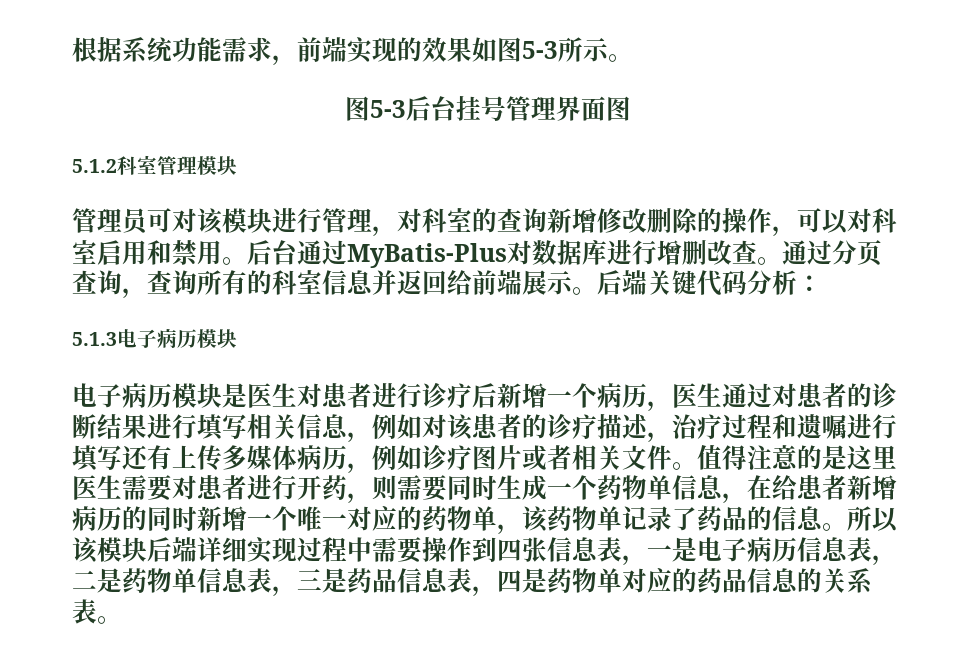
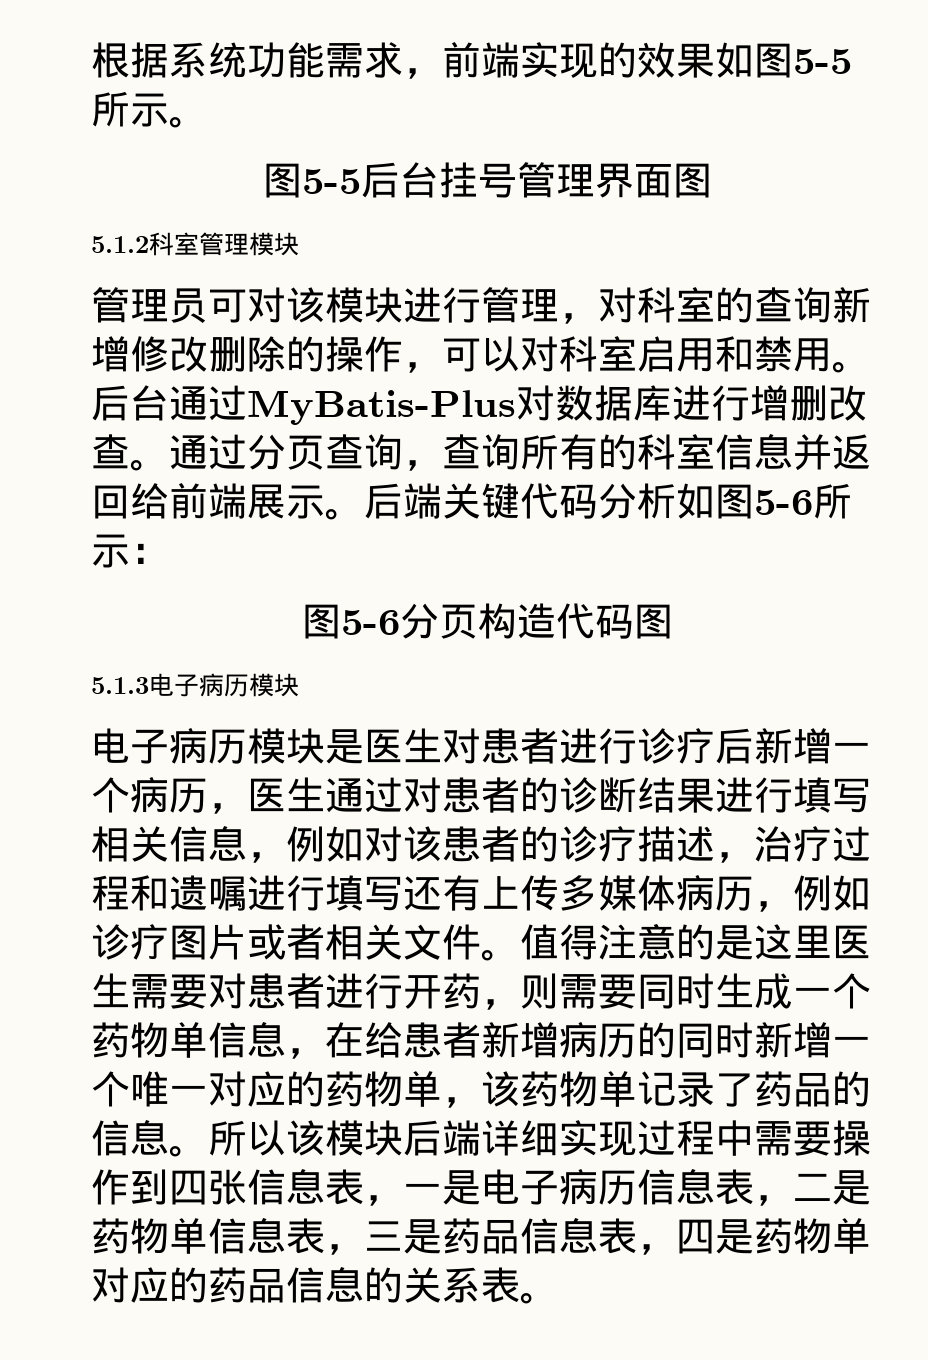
- 根据系统功能需求，前端实现的效果如图5-3所示。
+ 根据系统功能需求，前端实现的效果如图5-5所示。
- 图5-3后台挂号管理界面图
+ 图5-5后台挂号管理界面图
- 后端关键代码分析：
+ 后端关键代码分析如图5-6所示：
+ 图5-6分页构造代码图

